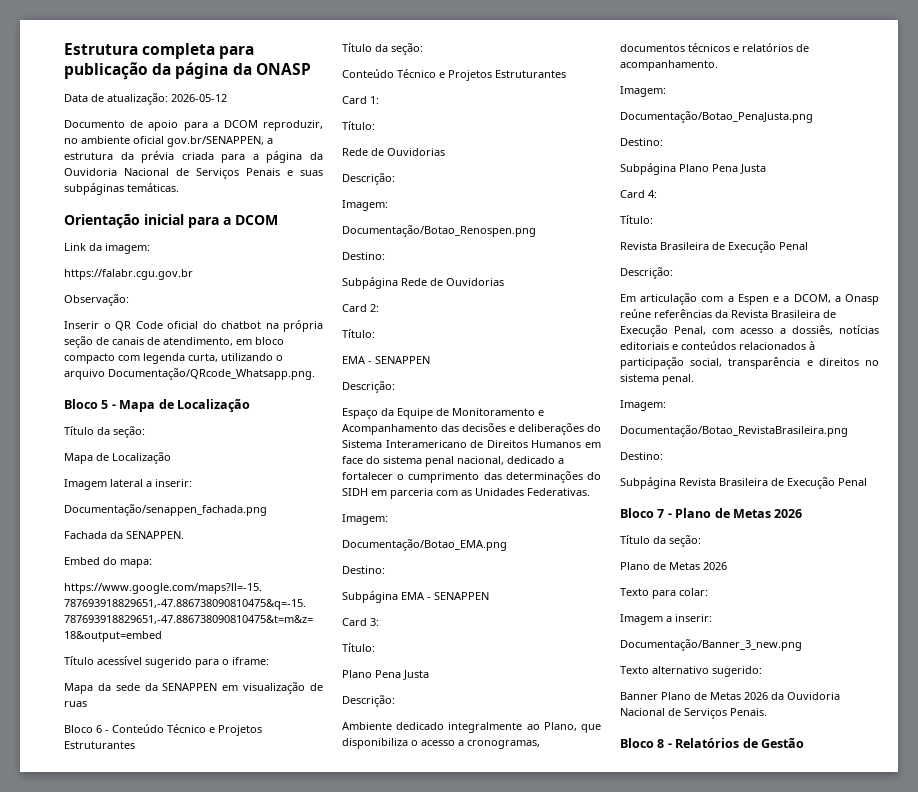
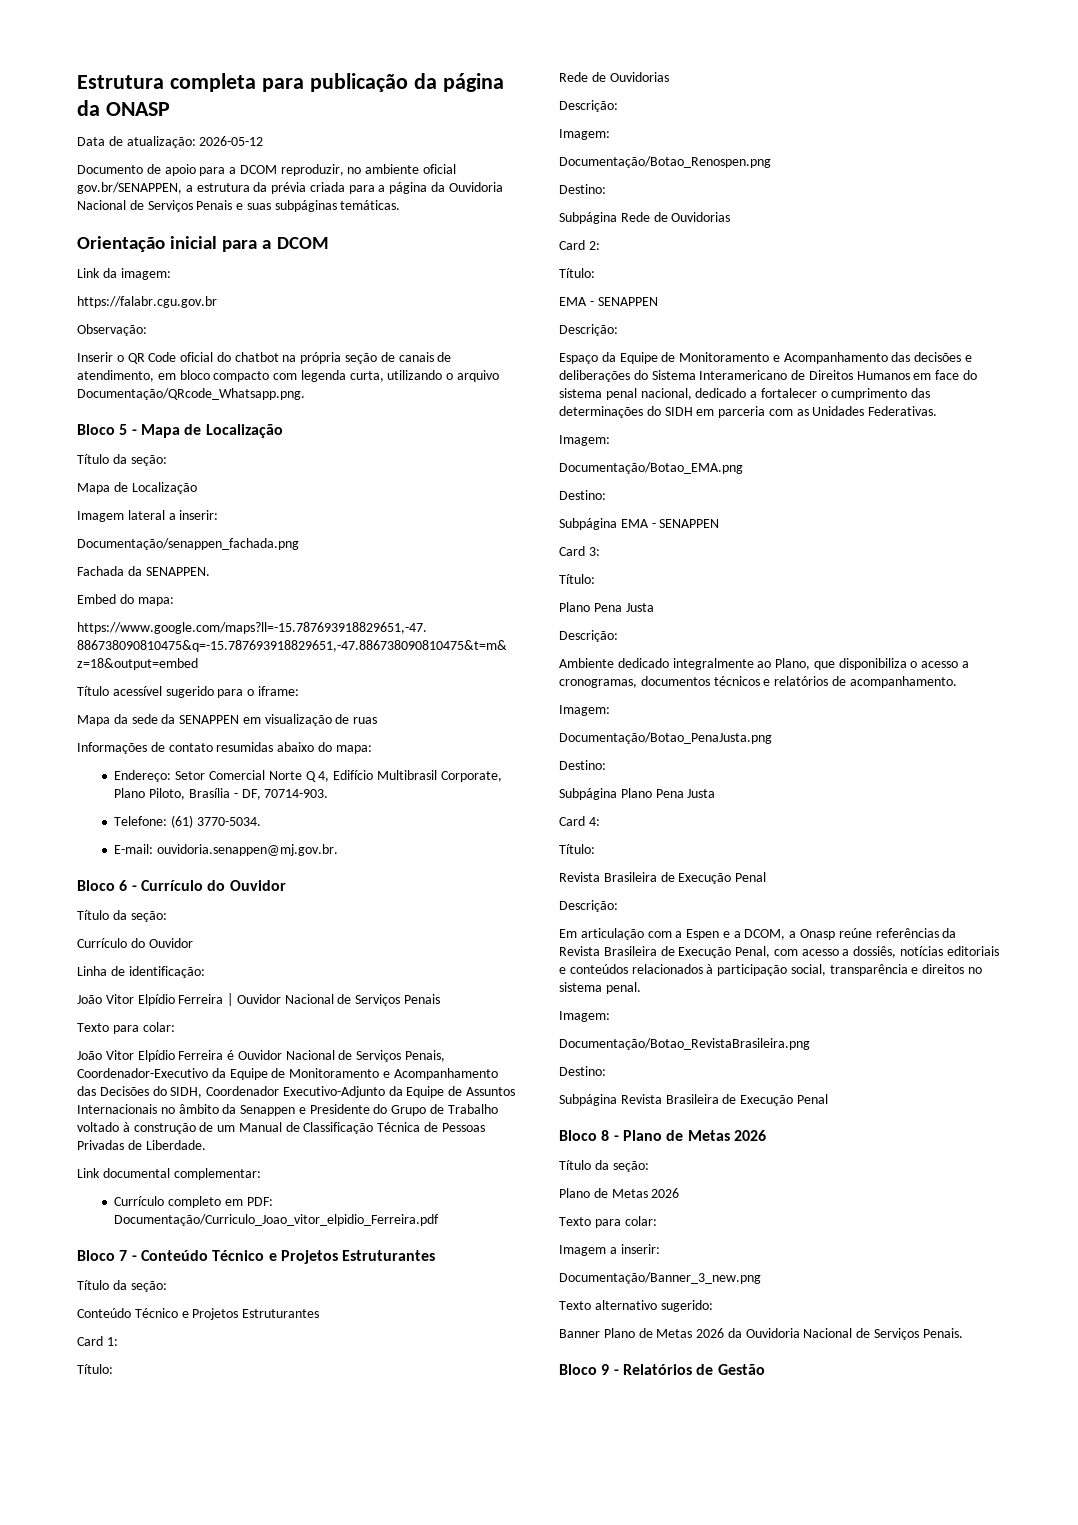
- Bloco 6 - Conteúdo Técnico e Projetos Estruturantes
+ Informações de contato resumidas abaixo do mapa:
+ Endereço: Setor Comercial Norte Q 4, Edifício Multibrasil Corporate, Plano Piloto, Brasília - DF, 70714-903.
+ Telefone: (61) 3770-5034.
+ E-mail: ouvidoria.senappen@mj.gov.br.
+ Bloco 6 - Currículo do Ouvidor
+ Título da seção:
+ Currículo do Ouvidor
+ Linha de identificação:
+ João Vitor Elpídio Ferreira | Ouvidor Nacional de Serviços Penais
+ Texto para colar:
+ João Vitor Elpídio Ferreira é Ouvidor Nacional de Serviços Penais, Coordenador-Executivo da Equipe de Monitoramento e Acompanhamento das Decisões do SIDH, Coordenador Executivo-Adjunto da Equipe de Assuntos Internacionais no âmbito da Senappen e Presidente do Grupo de Trabalho voltado à construção de um Manual de Classificação Técnica de Pessoas Privadas de Liberdade.
+ Link documental complementar:
+ Currículo completo em PDF: Documentação/Curriculo_Joao_vitor_elpidio_Ferreira.pdf
+ Bloco 7 - Conteúdo Técnico e Projetos Estruturantes
- Bloco 7 - Plano de Metas 2026
+ Bloco 8 - Plano de Metas 2026
- Bloco 8 - Relatórios de Gestão
+ Bloco 9 - Relatórios de Gestão

